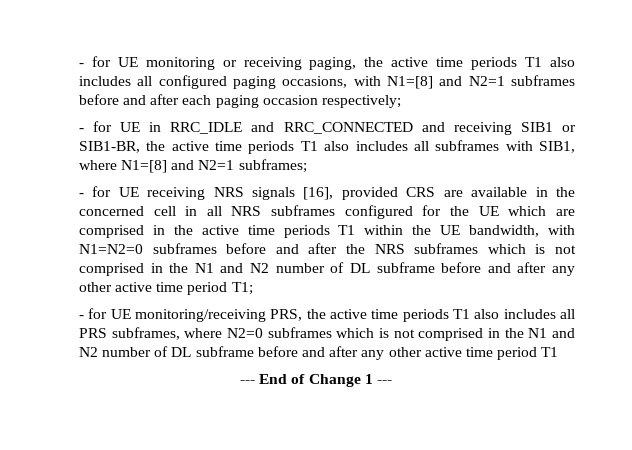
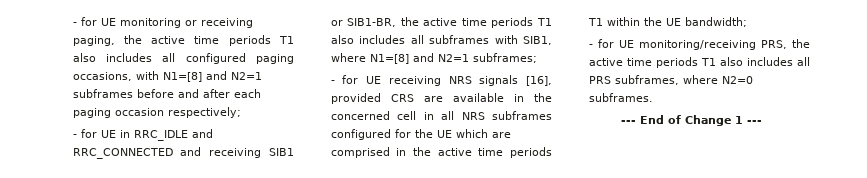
- - for UE receiving NRS signals [16], provided CRS are available in the concerned cell in all NRS subframes configured for the UE which are comprised in the active time periods T1 within the UE bandwidth, with N1=N2=0 subframes before and after the NRS subframes which is not comprised in the N1 and N2 number of DL subframe before and after any other active time period T1;
+ - for UE receiving NRS signals [16], provided CRS are available in the concerned cell in all NRS subframes configured for the UE which are comprised in the active time periods T1 within the UE bandwidth;
- - for UE monitoring/receiving PRS, the active time periods T1 also includes all PRS subframes, where N2=0 subframes which is not comprised in the N1 and N2 number of DL subframe before and after any other active time period T1
+ - for UE monitoring/receiving PRS, the active time periods T1 also includes all PRS subframes, where N2=0 subframes.

